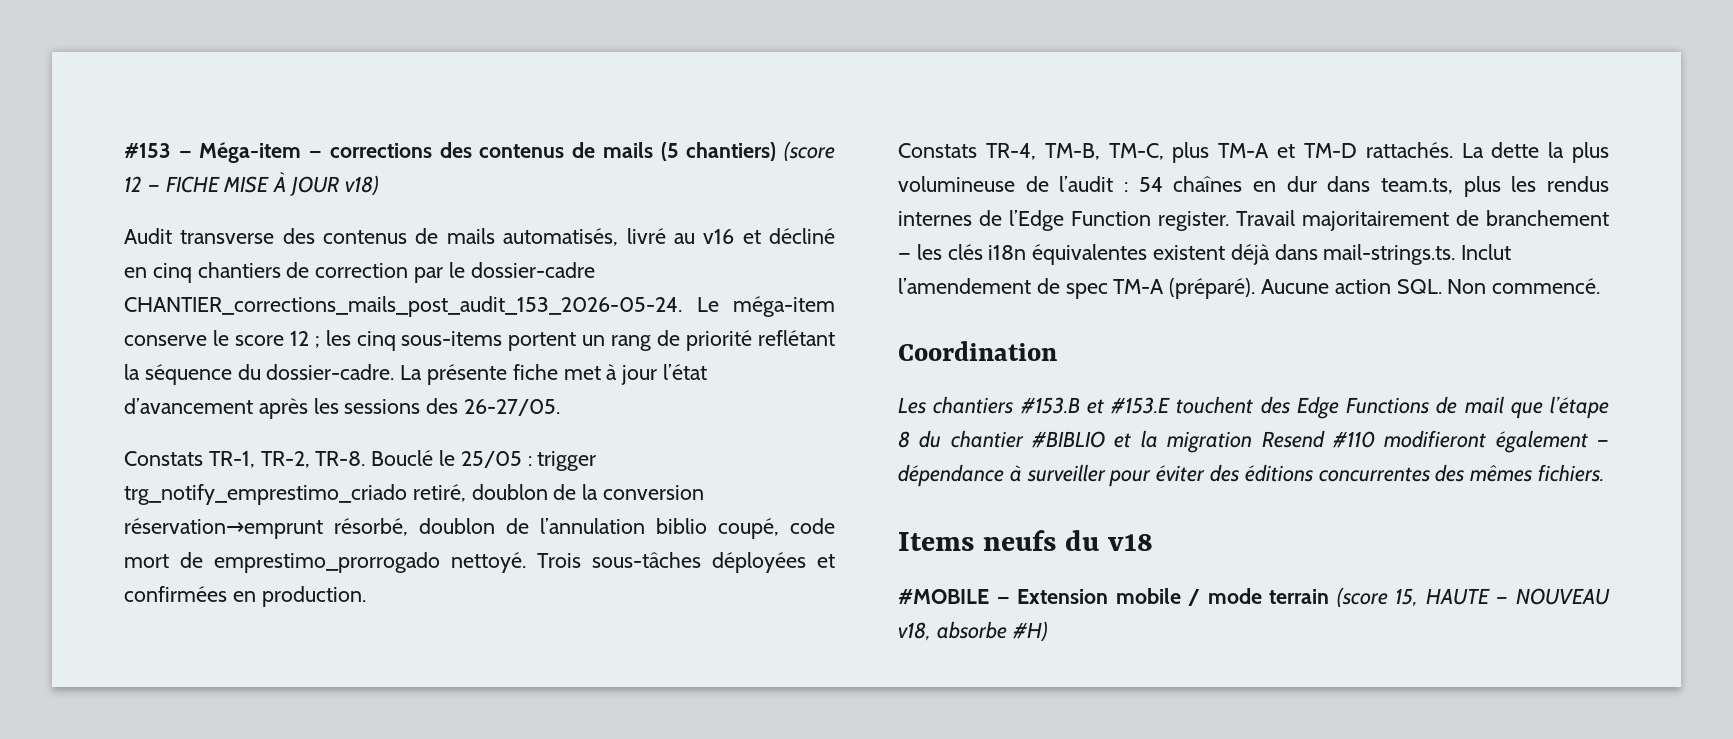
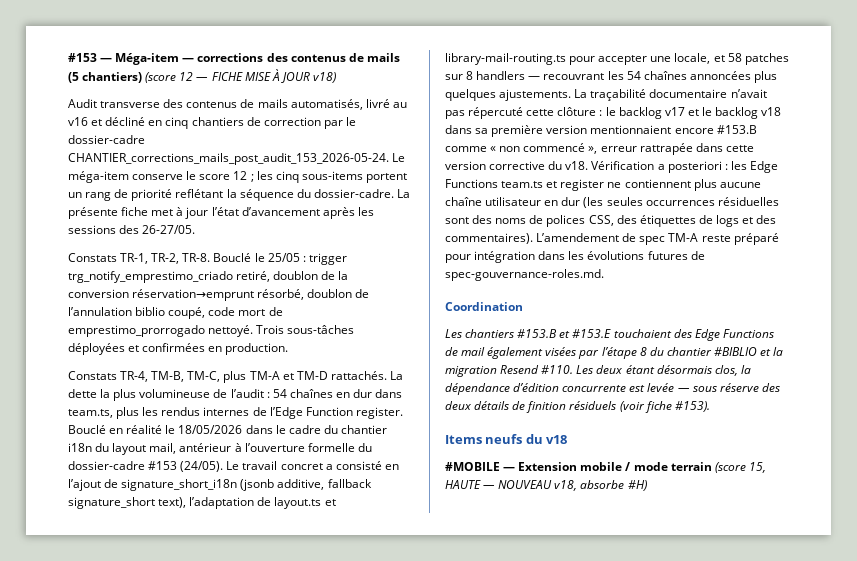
- Travail majoritairement de branchement — les clés i18n équivalentes existent déjà dans mail-strings.ts. Inclut l’amendement de spec TM-A (préparé). Aucune action SQL. Non commencé.
+ Bouclé en réalité le 18/05/2026 dans le cadre du chantier i18n du layout mail, antérieur à l’ouverture formelle du dossier-cadre #153 (24/05). Le travail concret a consisté en l’ajout de signature_short_i18n (jsonb additive, fallback signature_short text), l’adaptation de layout.ts et library-mail-routing.ts pour accepter une locale, et 58 patches sur 8 handlers — recouvrant les 54 chaînes annoncées plus quelques ajustements. La traçabilité documentaire n’avait pas répercuté cette clôture : le backlog v17 et le backlog v18 dans sa première version mentionnaient encore #153.B comme « non commencé », erreur rattrapée dans cette version corrective du v18. Vérification a posteriori : les Edge Functions team.ts et register ne contiennent plus aucune chaîne utilisateur en dur (les seules occurrences résiduelles sont des noms de polices CSS, des étiquettes de logs et des commentaires). L’amendement de spec TM-A reste préparé pour intégration dans les évolutions futures de spec-gouvernance-roles.md.
- Les chantiers #153.B et #153.E touchent des Edge Functions de mail que l’étape 8 du chantier #BIBLIO et la migration Resend #110 modifieront également — dépendance à surveiller pour éviter des éditions concurrentes des mêmes fichiers.
+ Les chantiers #153.B et #153.E touchaient des Edge Functions de mail également visées par l’étape 8 du chantier #BIBLIO et la migration Resend #110. Les deux étant désormais clos, la dépendance d’édition concurrente est levée — sous réserve des deux détails de finition résiduels (voir fiche #153).

